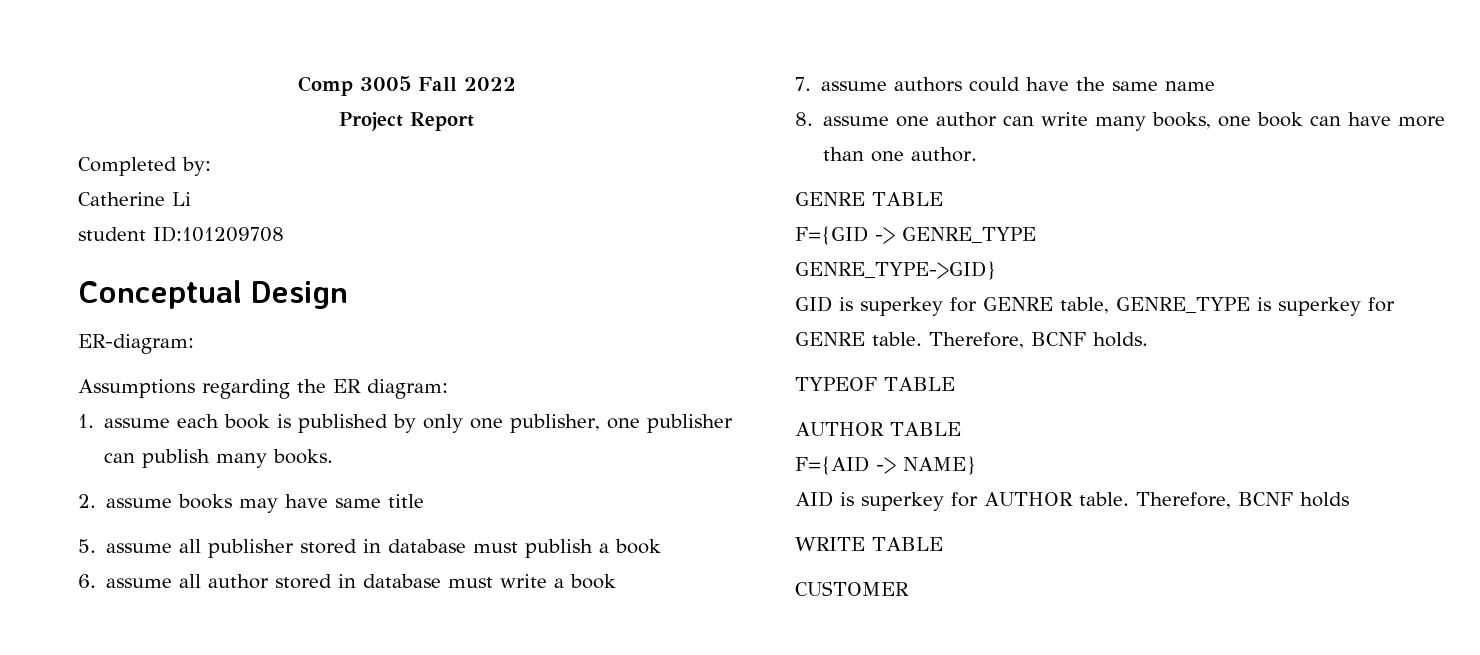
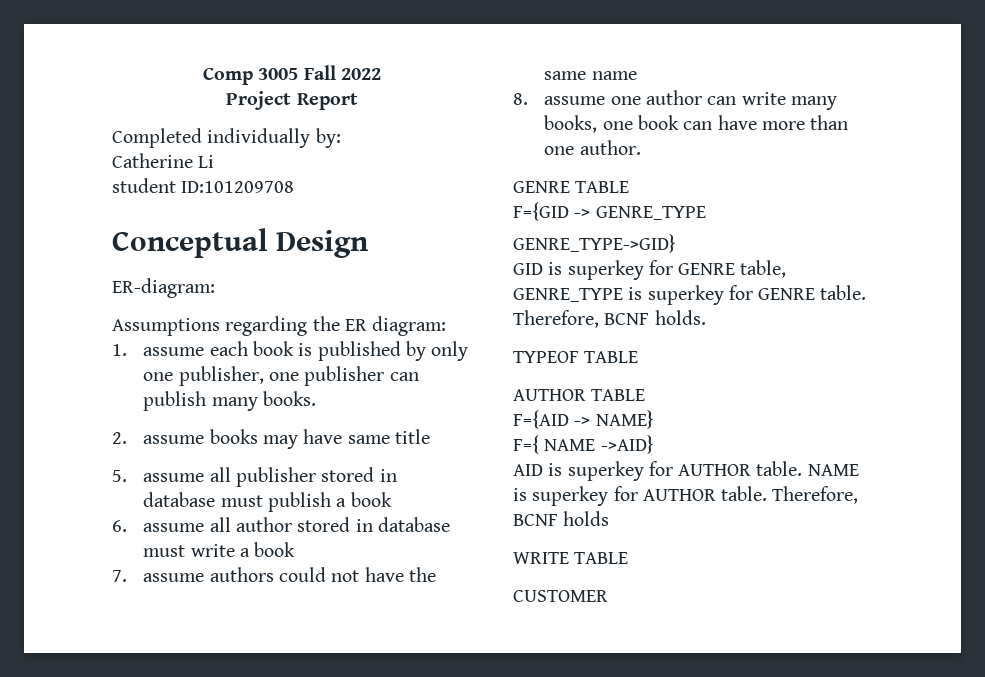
- Completed by:
+ Completed individually by:
- 7. assume authors could have the same name
+ 7. assume authors could not have the same name
+ F={ NAME ->AID}
+ NAME is superkey for AUTHOR table.

